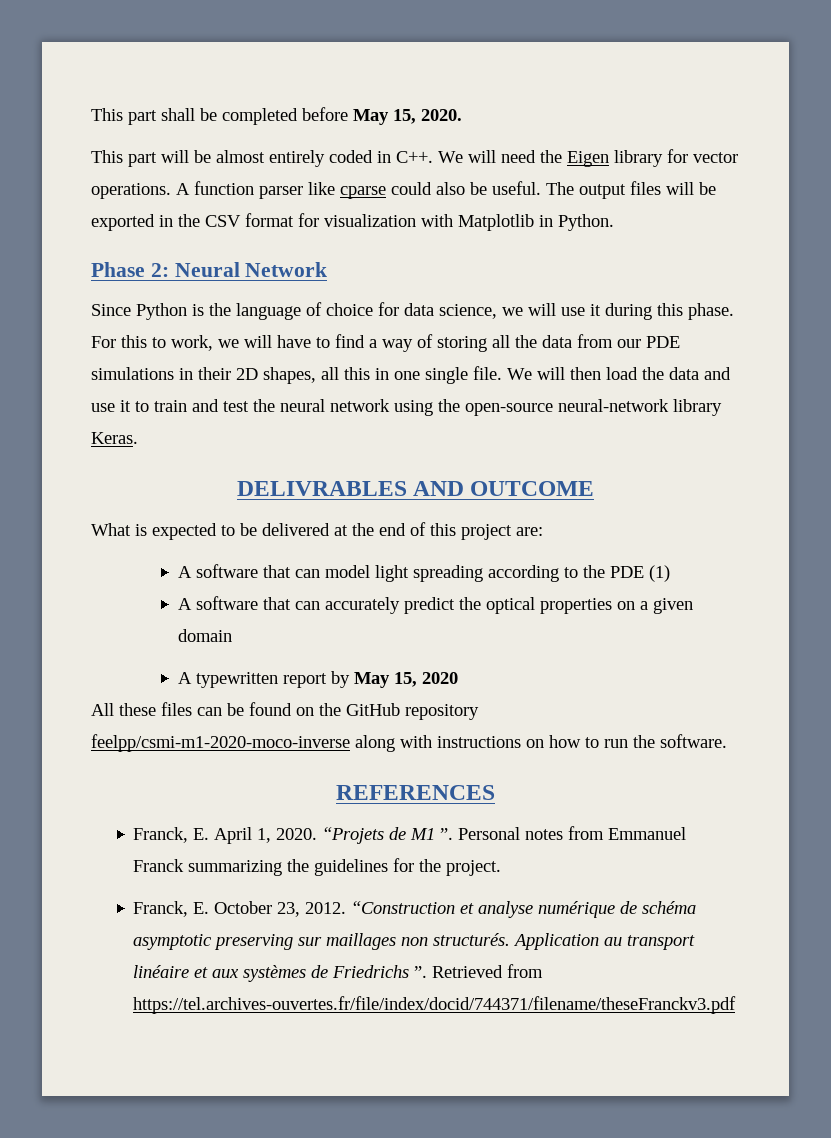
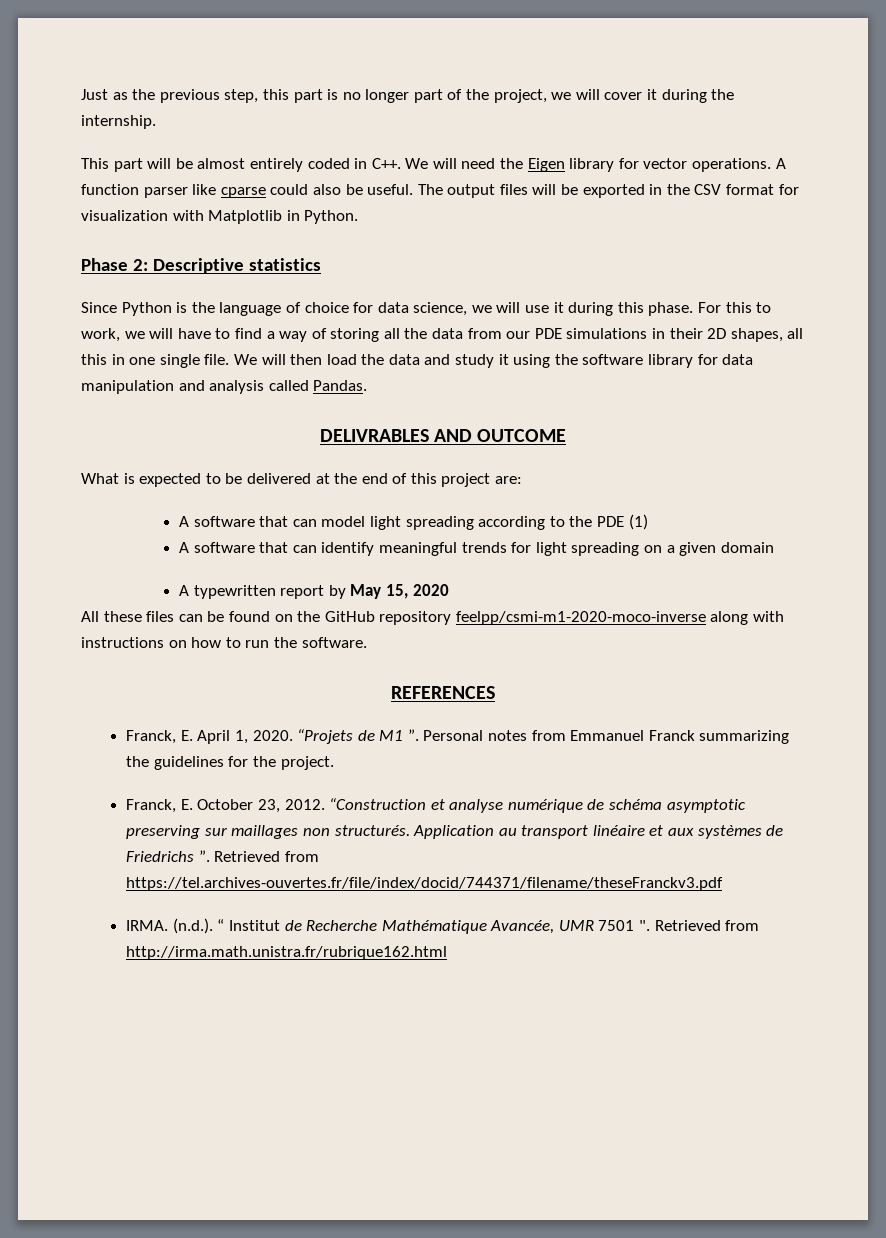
- This part shall be completed before May 15, 2020.
+ Just as the previous step, this part is no longer part of the project, we will cover it during the internship.
- Phase 2: Neural Network
+ Phase 2: Descriptive statistics
- We will then load the data and use it to train and test the neural network using the open-source neural-network library Keras.
+ We will then load the data and study it using the software library for data manipulation and analysis called Pandas.
- A software that can accurately predict the optical properties on a given domain
+ A software that can identify meaningful trends for light spreading on a given domain
+ IRMA. (n.d.). “ Institut de Recherche Mathématique Avancée, UMR 7501 ". Retrieved from http://irma.math.unistra.fr/rubrique162.html

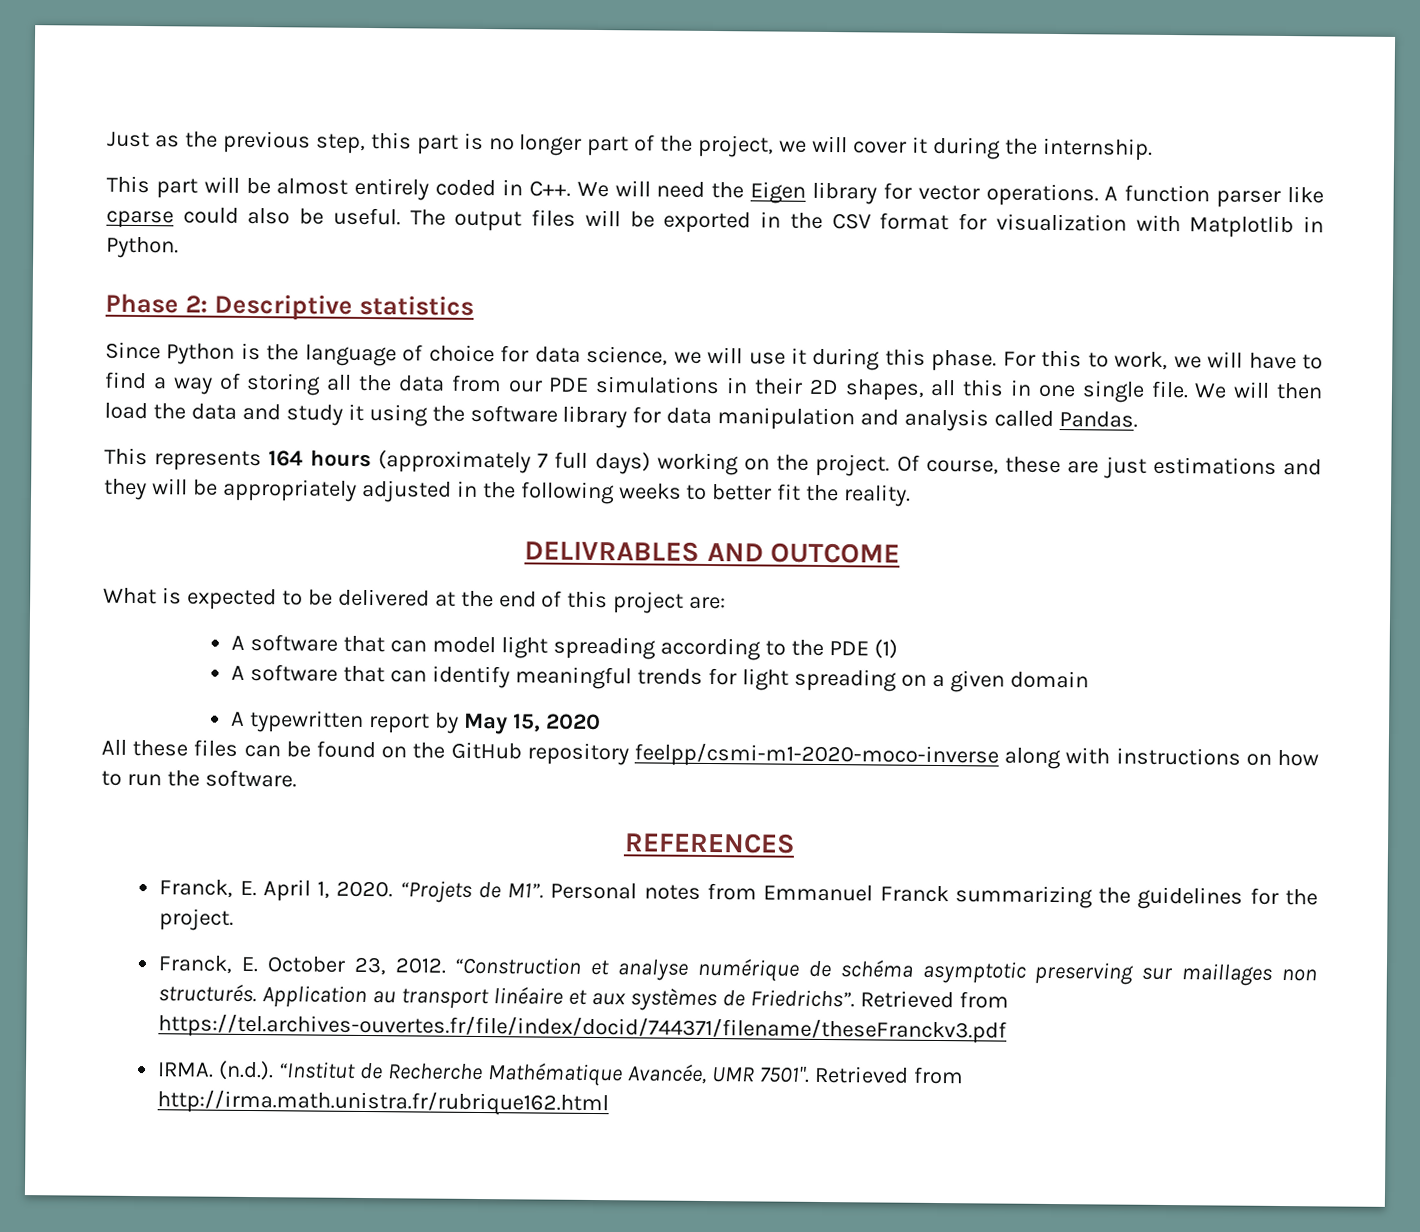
+ This represents 164 hours (approximately 7 full days) working on the project. Of course, these are just estimations and they will be appropriately adjusted in the following weeks to better fit the reality.
- “Projets de M1 ”. Personal notes from Emmanuel Franck summarizing the guidelines for the project.
+ “Projets de M1”. Personal notes from Emmanuel Franck summarizing the guidelines for the project.
- Application au transport linéaire et aux systèmes de Friedrichs ”.
+ Application au transport linéaire et aux systèmes de Friedrichs”.
- (n.d.). “ Institut de Recherche Mathématique Avancée, UMR 7501 ".
+ (n.d.). “Institut de Recherche Mathématique Avancée, UMR 7501".

